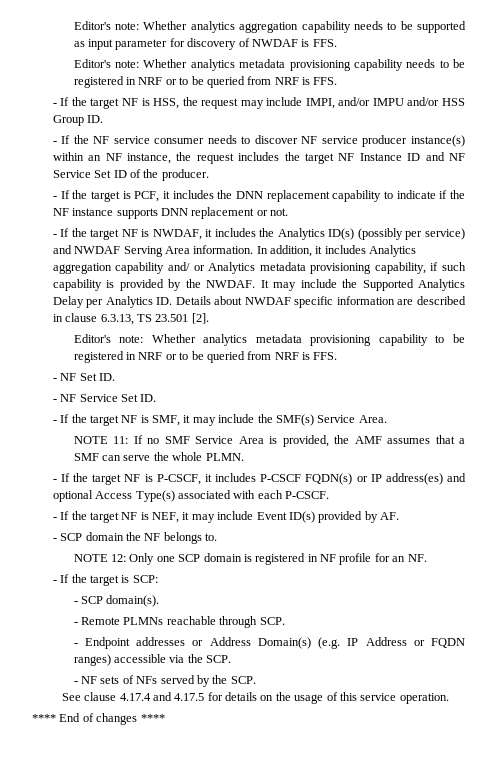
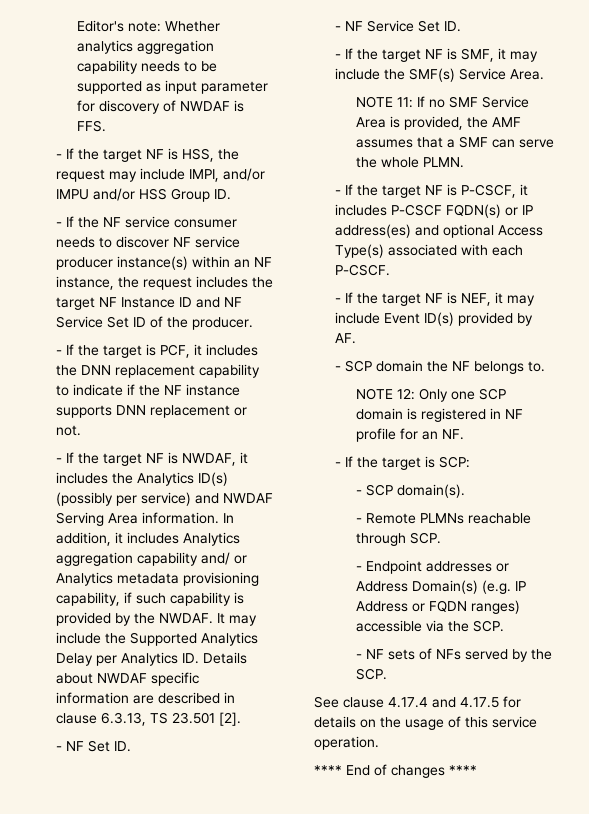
- Editor's note: Whether analytics metadata provisioning capability needs to be registered in NRF or to be queried from NRF is FFS.
- Editor's note: Whether analytics metadata provisioning capability to be registered in NRF or to be queried from NRF is FFS.

